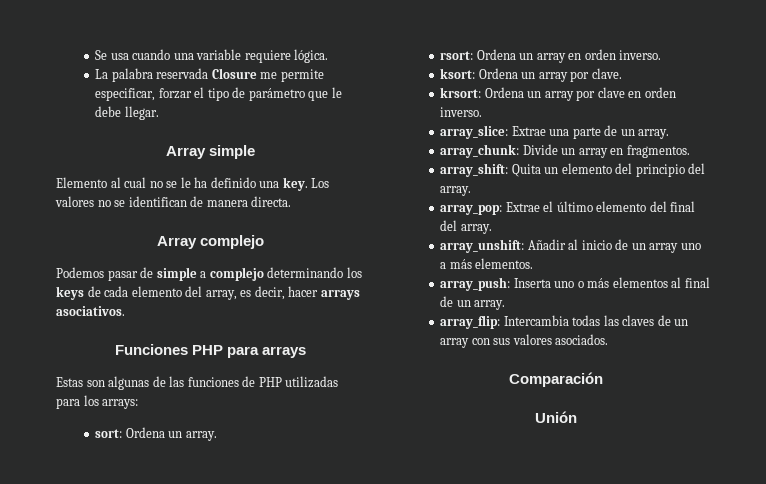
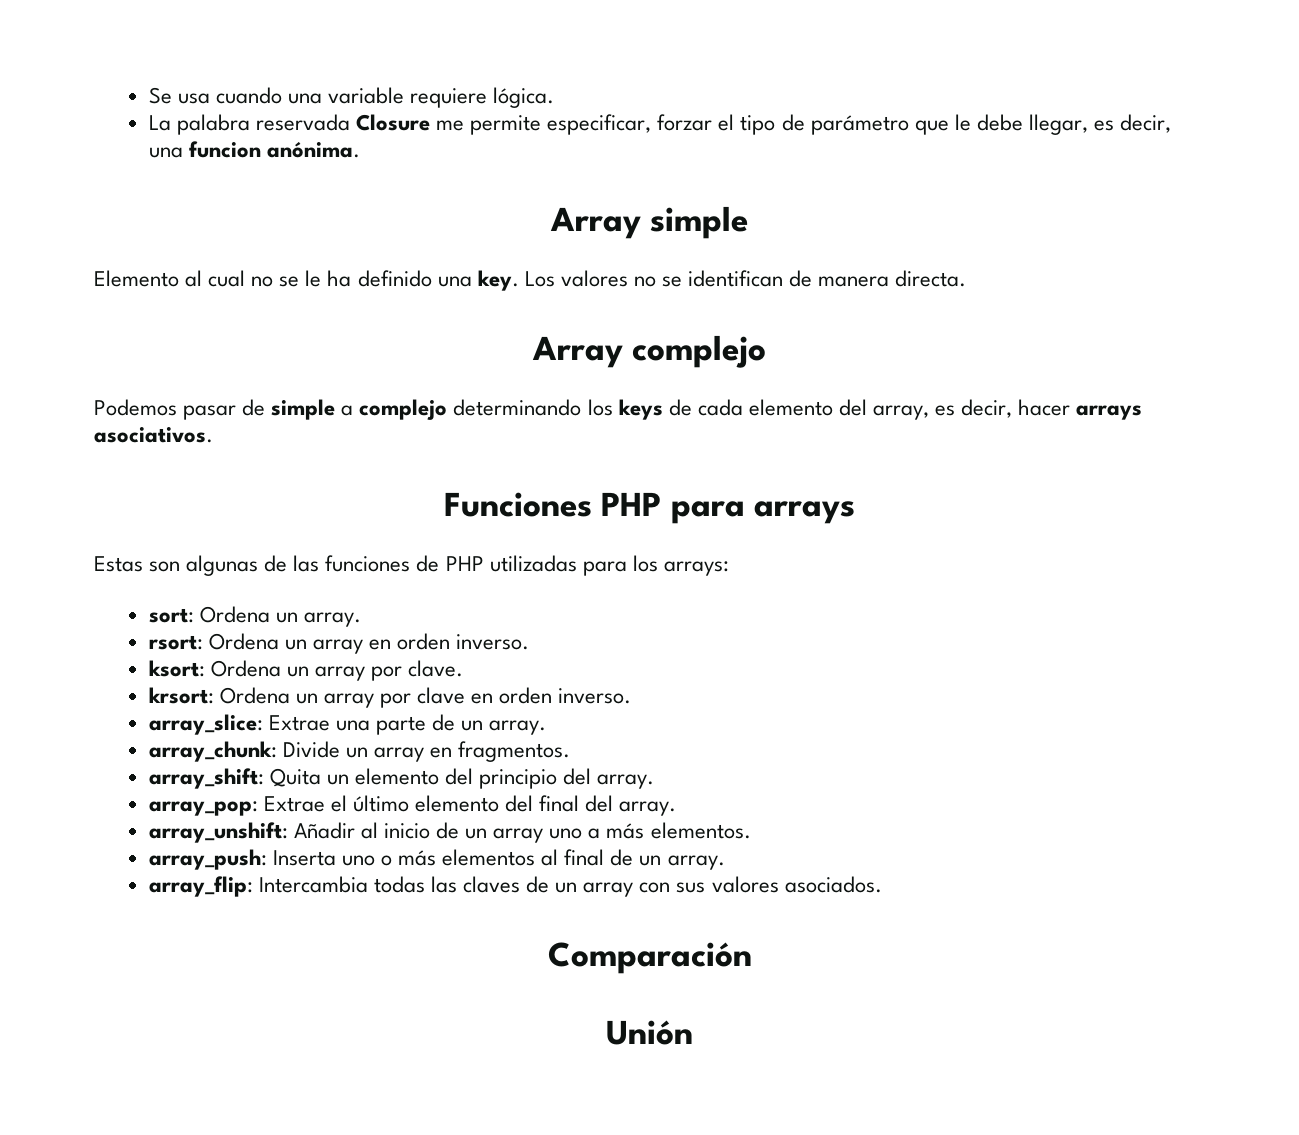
- La palabra reservada Closure me permite especificar, forzar el tipo de parámetro que le debe llegar.
+ La palabra reservada Closure me permite especificar, forzar el tipo de parámetro que le debe llegar, es decir, una funcion anónima.

